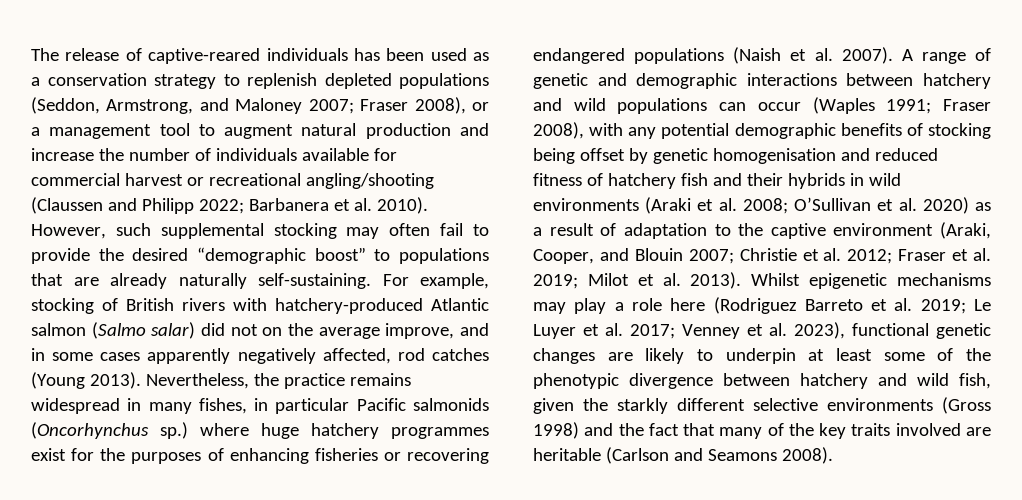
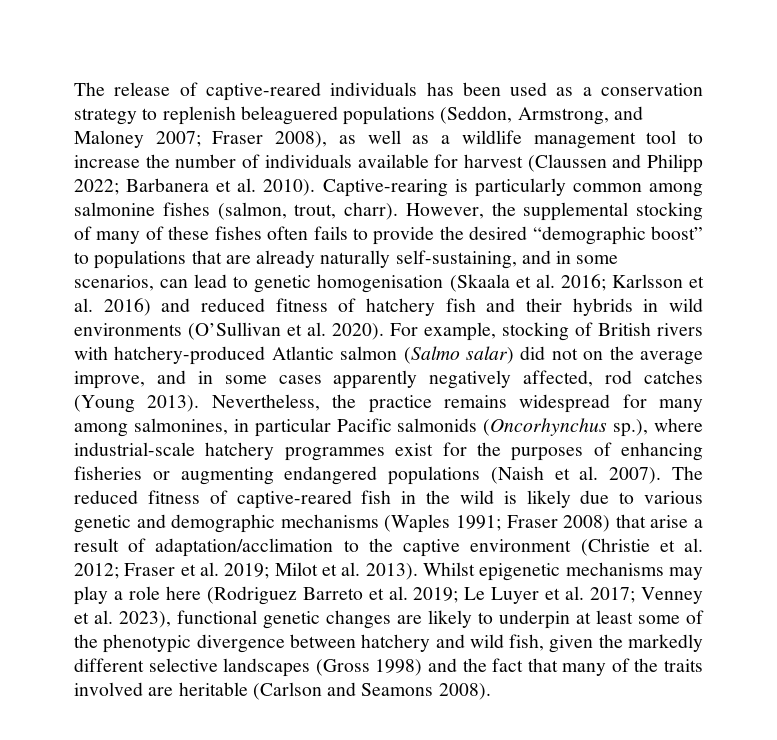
- The release of captive-reared individuals has been used as a conservation strategy to replenish depleted populations (Seddon, Armstrong, and Maloney 2007; Fraser 2008), or a management tool to augment natural production and increase the number of individuals available for commercial harvest or recreational angling/shooting (Claussen and Philipp 2022; Barbanera et al. 2010).
+ The release of captive-reared individuals has been used as a conservation strategy to replenish beleaguered populations (Seddon, Armstrong, and Maloney 2007; Fraser 2008), as well as a wildlife management tool to increase the number of individuals available for harvest (Claussen and Philipp 2022; Barbanera et al. 2010).
- However, such supplemental stocking may often fail to provide the desired “demographic boost” to populations that are already naturally self-sustaining.
+ Captive-rearing is particularly common among salmonine fishes (salmon, trout, charr). However, the supplemental stocking of many of these fishes often fails to provide the desired “demographic boost” to populations that are already naturally self-sustaining, and in some scenarios, can lead to genetic homogenisation (Skaala et al. 2016; Karlsson et al. 2016) and reduced fitness of hatchery fish and their hybrids in wild environments (O’Sullivan et al. 2020).
- Nevertheless, the practice remains widespread in many fishes, in particular Pacific salmonids (Oncorhynchus sp.) where huge hatchery programmes exist for the purposes of enhancing fisheries or recovering endangered populations (Naish et al. 2007).
+ Nevertheless, the practice remains widespread for many among salmonines, in particular Pacific salmonids (Oncorhynchus sp.), where industrial-scale hatchery programmes exist for the purposes of enhancing fisheries or augmenting endangered populations (Naish et al. 2007).
- A range of genetic and demographic interactions between hatchery and wild populations can occur (Waples 1991; Fraser 2008), with any potential demographic benefits of stocking being offset by genetic homogenisation and reduced fitness of hatchery fish and their hybrids in wild environments (Araki et al. 2008; O’Sullivan et al. 2020) as a result of adaptation to the captive environment (Araki, Cooper, and Blouin 2007; Christie et al. 2012; Fraser et al. 2019; Milot et al. 2013).
+ The reduced fitness of captive-reared fish in the wild is likely due to various genetic and demographic mechanisms (Waples 1991; Fraser 2008) that arise a result of adaptation/acclimation to the captive environment (Christie et al. 2012; Fraser et al. 2019; Milot et al. 2013).
- Venney et al. 2023), functional genetic changes are likely to underpin at least some of the phenotypic divergence between hatchery and wild fish, given the starkly different selective environments (Gross 1998) and the fact that many of the key traits involved are heritable (Carlson and Seamons 2008).
+ Venney et al. 2023), functional genetic changes are likely to underpin at least some of the phenotypic divergence between hatchery and wild fish, given the markedly different selective landscapes (Gross 1998) and the fact that many of the traits involved are heritable (Carlson and Seamons 2008).

